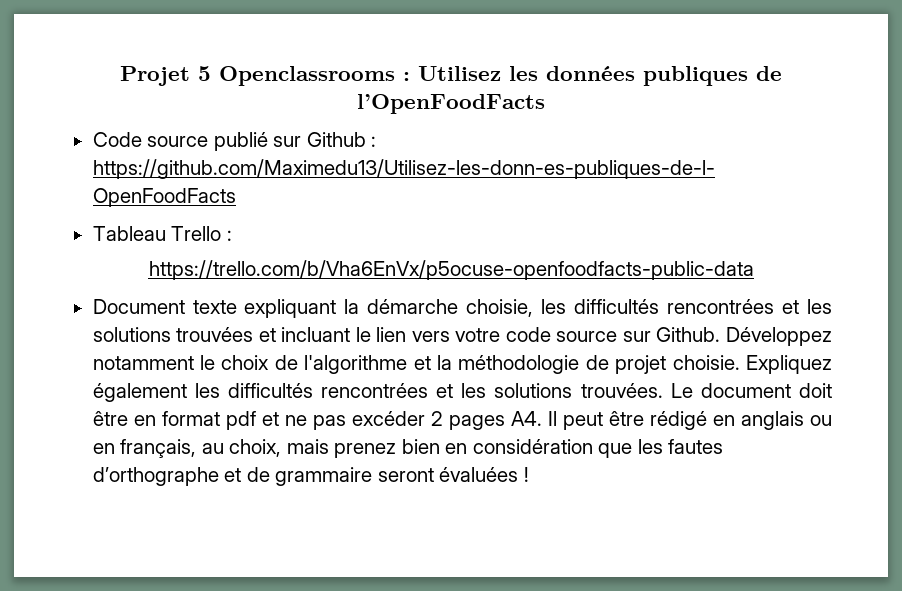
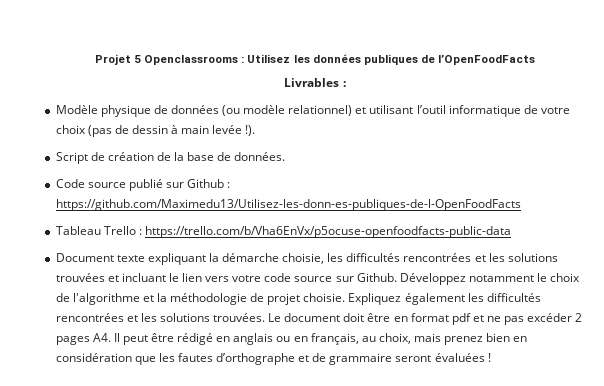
+ Livrables :
+ Modèle physique de données (ou modèle relationnel) et utilisant l’outil informatique de votre choix (pas de dessin à main levée !).
+ Script de création de la base de données.
- Tableau Trello :
- https://trello.com/b/Vha6EnVx/p5ocuse-openfoodfacts-public-data
+ Tableau Trello : https://trello.com/b/Vha6EnVx/p5ocuse-openfoodfacts-public-data

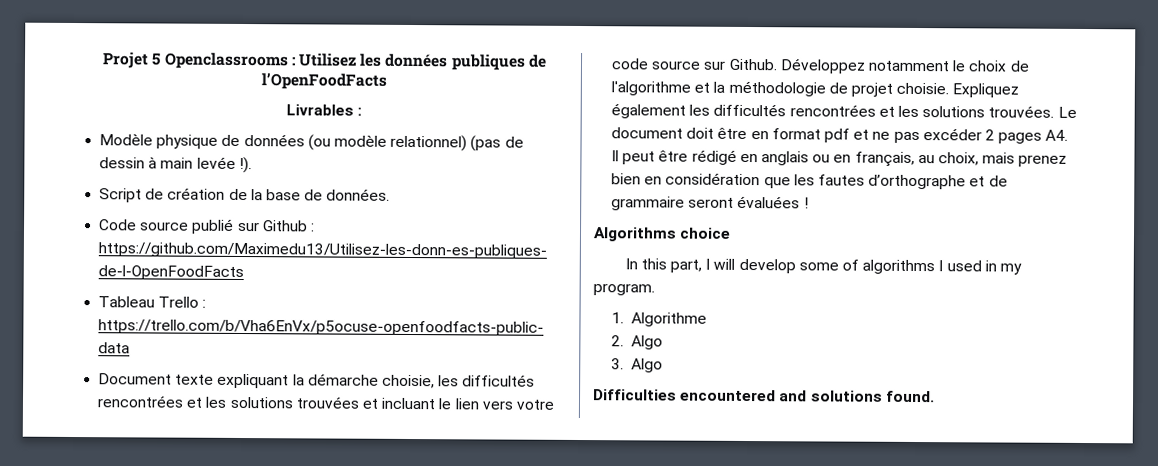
- Modèle physique de données (ou modèle relationnel) et utilisant l’outil informatique de votre choix (pas de dessin à main levée !).
+ Modèle physique de données (ou modèle relationnel) (pas de dessin à main levée !).
+ Algorithms choice
+ In this part, I will develop some of algorithms I used in my program.
+ 1. Algorithme
+ 2. Algo
+ 3. Algo
+ Difficulties encountered and solutions found.

